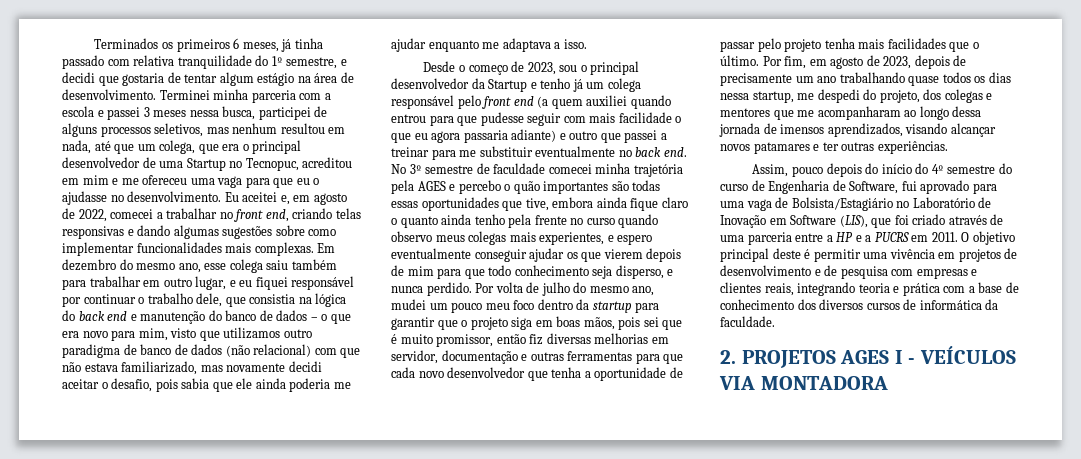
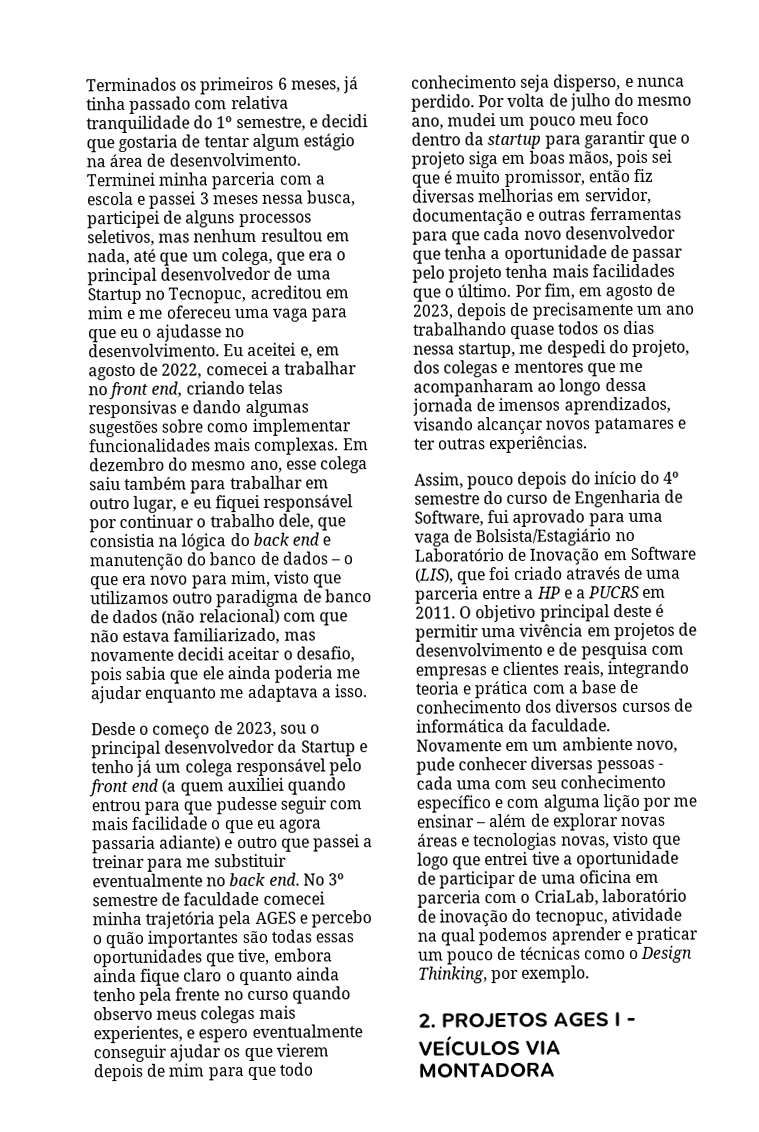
+ Novamente em um ambiente novo, pude conhecer diversas pessoas - cada uma com seu conhecimento específico e com alguma lição por me ensinar – além de explorar novas áreas e tecnologias novas, visto que logo que entrei tive a oportunidade de participar de uma oficina em parceria com o CriaLab, laboratório de inovação do tecnopuc, atividade na qual podemos aprender e praticar um pouco de técnicas como o Design Thinking, por exemplo.

